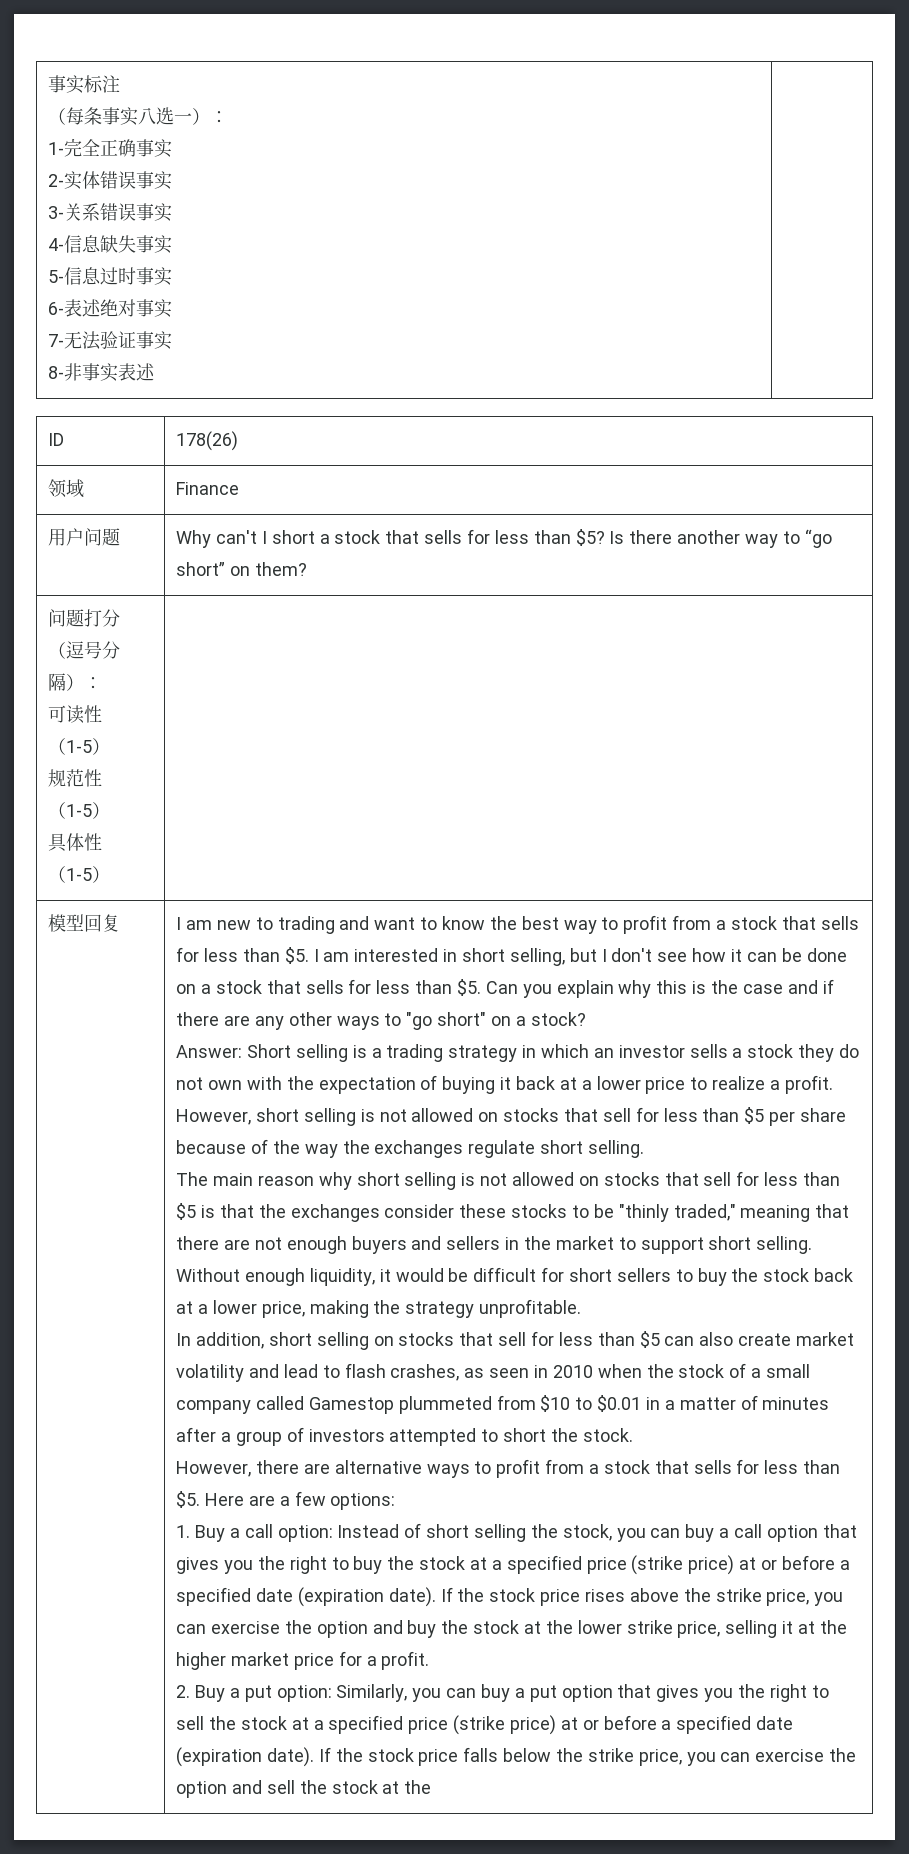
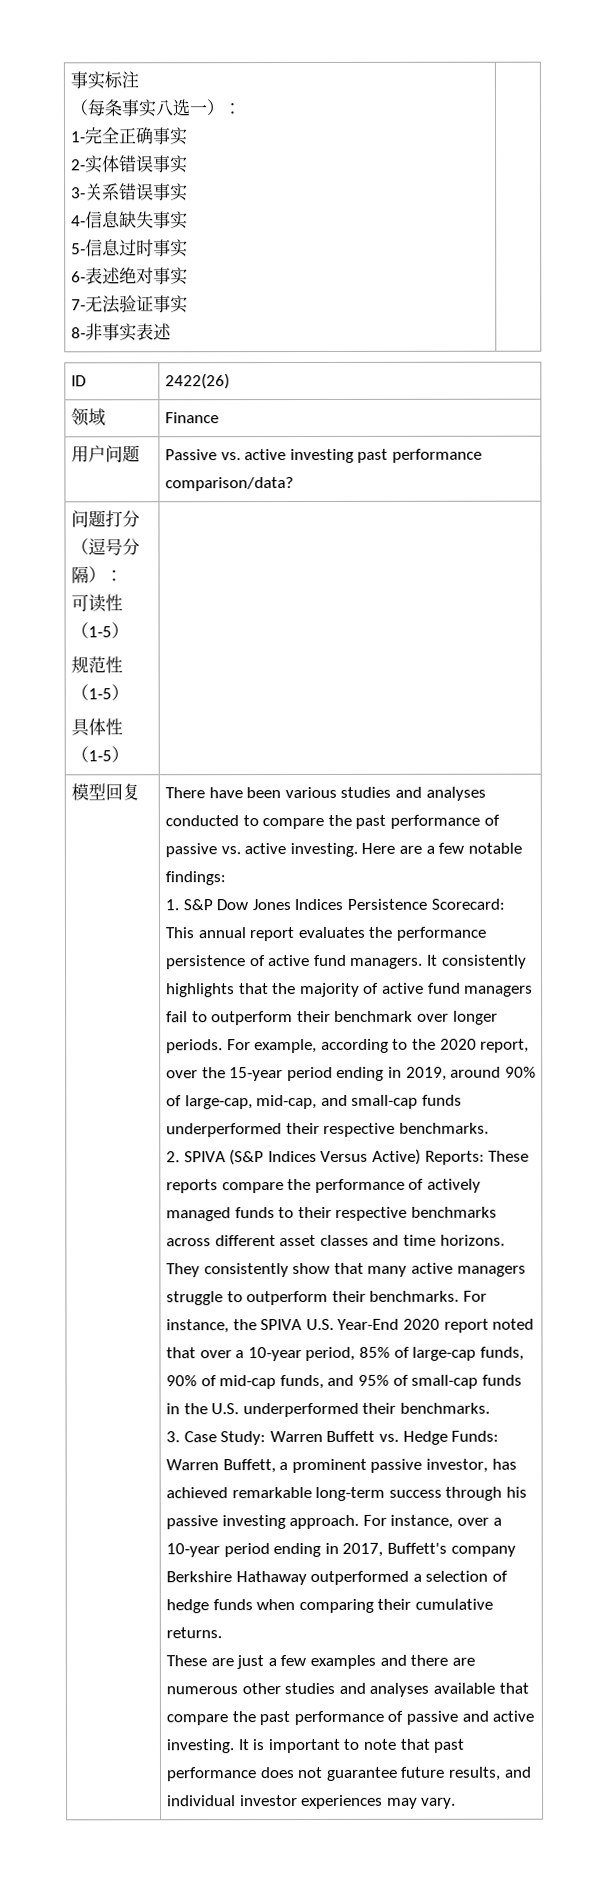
- ID | 178(26)
+ ID | 2422(26)
- 用户问题 | Why can't I short a stock that sells for less than $5? Is there another way to “go short” on them?
+ 用户问题 | Passive vs. active investing past performance comparison/data?
- I am new to trading and want to know the best way to profit from a stock that sells for less than $5. I am interested in short selling, but I don't see how it can be done on a stock that sells for less than $5. Can you explain why this is the case and if there are any other ways to "go short" on a stock?
- Answer: Short selling is a trading strategy in which an investor sells a stock they do not own with the expectation of buying it back at a lower price to realize a profit. However, short selling is not allowed on stocks that sell for less than $5 per share because of the way the exchanges regulate short selling.
- The main reason why short selling is not allowed on stocks that sell for less than $5 is that the exchanges consider these stocks to be "thinly traded," meaning that there are not enough buyers and sellers in the market to support short selling. Without enough liquidity, it would be difficult for short sellers to buy the stock back at a lower price, making the strategy unprofitable.
- In addition, short selling on stocks that sell for less than $5 can also create market volatility and lead to flash crashes, as seen in 2010 when the stock of a small company called Gamestop plummeted from $10 to $0.01 in a matter of minutes after a group of investors attempted to short the stock.
- However, there are alternative ways to profit from a stock that sells for less than $5.
+ There have been various studies and analyses conducted to compare the past performance of passive vs. active investing.
- Here are a few options:
+ Here are a few notable findings:
- 1. Buy a call option: Instead of short selling the stock, you can buy a call option that gives you the right to buy the stock at a specified price (strike price) at or before a specified date (expiration date). If the stock price rises above the strike price, you can exercise the option and buy the stock at the lower strike price, selling it at the higher market price for a profit.
- 2. Buy a put option: Similarly, you can buy a put option that gives you the right to sell the stock at a specified price (strike price) at or before a specified date (expiration date). If the stock price falls below the strike price, you can exercise the option and sell the stock at the
+ 1. S&P Dow Jones Indices Persistence Scorecard: This annual report evaluates the performance persistence of active fund managers. It consistently highlights that the majority of active fund managers fail to outperform their benchmark over longer periods. For example, according to the 2020 report, over the 15-year period ending in 2019, around 90% of large-cap, mid-cap, and small-cap funds underperformed their respective benchmarks.
+ 2. SPIVA (S&P Indices Versus Active) Reports: These reports compare the performance of actively managed funds to their respective benchmarks across different asset classes and time horizons. They consistently show that many active managers struggle to outperform their benchmarks. For instance, the SPIVA U.S. Year-End 2020 report noted that over a 10-year period, 85% of large-cap funds, 90% of mid-cap funds, and 95% of small-cap funds in the U.S. underperformed their benchmarks.
+ 3. Case Study: Warren Buffett vs. Hedge Funds: Warren Buffett, a prominent passive investor, has achieved remarkable long-term success through his passive investing approach. For instance, over a 10-year period ending in 2017, Buffett's company Berkshire Hathaway outperformed a selection of hedge funds when comparing their cumulative returns.
+ These are just a few examples and there are numerous other studies and analyses available that compare the past performance of passive and active investing. It is important to note that past performance does not guarantee future results, and individual investor experiences may vary.

